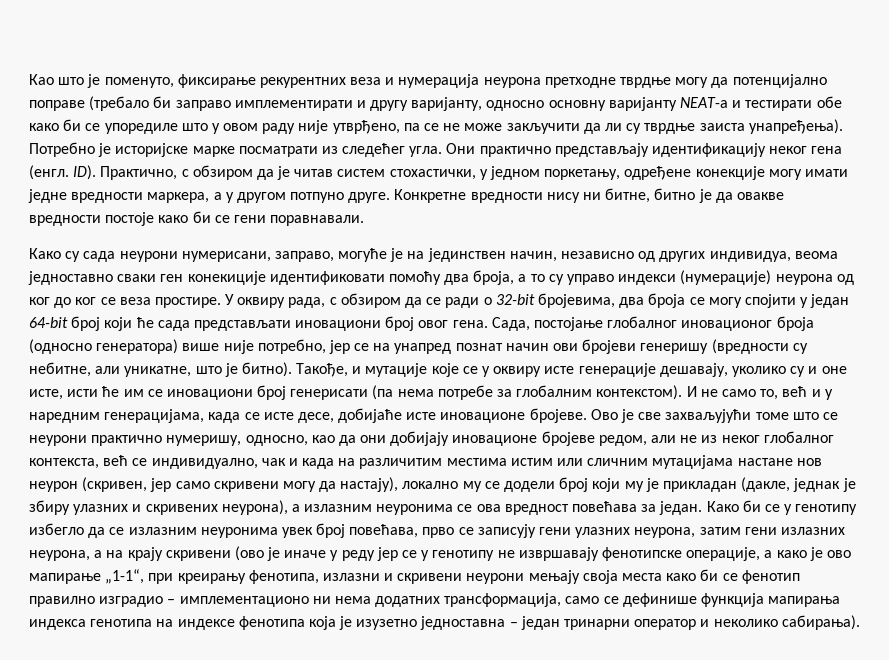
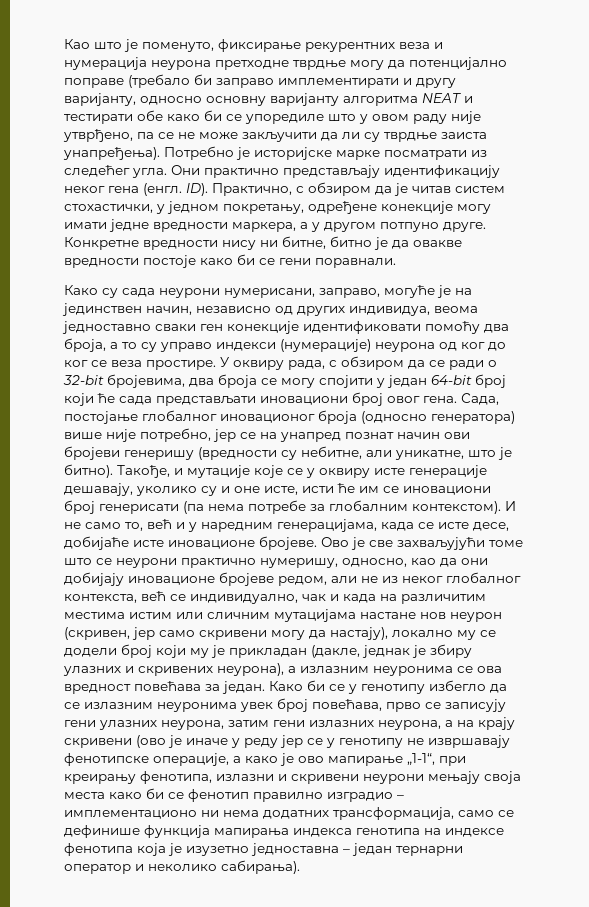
- Као што је поменуто, фиксирање рекурентних веза и нумерација неурона претходне тврдње могу да потенцијално поправе (требало би заправо имплементирати и другу варијанту, односно основну варијанту NEAT-а и тестирати обе како би се упоредиле што у овом раду није утврђено, па се не може закључити да ли су тврдње заиста унапређења).
+ Као што је поменуто, фиксирање рекурентних веза и нумерација неурона претходне тврдње могу да потенцијално поправе (требало би заправо имплементирати и другу варијанту, односно основну варијанту алгоритма NEAT и тестирати обе како би се упоредиле што у овом раду није утврђено, па се не може закључити да ли су тврдње заиста унапређења).
- ID). Практично, с обзиром да је читав систем стохастички, у једном поркетању, одређене конекције могу имати једне вредности маркера, а у другом потпуно друге.
+ ID). Практично, с обзиром да је читав систем стохастички, у једном покретању, одређене конекције могу имати једне вредности маркера, а у другом потпуно друге.
- Конкретне вредности нису ни битне, битно је да овакве вредности постоје како би се гени поравнавали.
+ Конкретне вредности нису ни битне, битно је да овакве вредности постоје како би се гени поравнали.
- Како су сада неурони нумерисани, заправо, могуће је на јединствен начин, независно од других индивидуа, веома једноставно сваки ген конекиције идентификовати помоћу два броја, а то су управо индекси (нумерације) неурона од ког до ког се веза простире.
+ Како су сада неурони нумерисани, заправо, могуће је на јединствен начин, независно од других индивидуа, веома једноставно сваки ген конекције идентификовати помоћу два броја, а то су управо индекси (нумерације) неурона од ког до ког се веза простире.
- Како би се у генотипу избегло да се излазним неуронима увек број повећава, прво се записују гени улазних неурона, затим гени излазних неурона, а на крају скривени (ово је иначе у реду јер се у генотипу не извршавају фенотипске операције, а како је ово мапирање „1-1“, при креирању фенотипа, излазни и скривени неурони мењају своја места како би се фенотип правилно изградио – имплементационо ни нема додатних трансформација, само се дефинише функција мапирања индекса генотипа на индексе фенотипа која је изузетно једноставна – један тринарни оператор и неколико сабирања).
+ Како би се у генотипу избегло да се излазним неуронима увек број повећава, прво се записују гени улазних неурона, затим гени излазних неурона, а на крају скривени (ово је иначе у реду јер се у генотипу не извршавају фенотипске операције, а како је ово мапирање „1-1“, при креирању фенотипа, излазни и скривени неурони мењају своја места како би се фенотип правилно изградио – имплементационо ни нема додатних трансформација, само се дефинише функција мапирања индекса генотипа на индексе фенотипа која је изузетно једноставна – један тернарни оператор и неколико сабирања).

